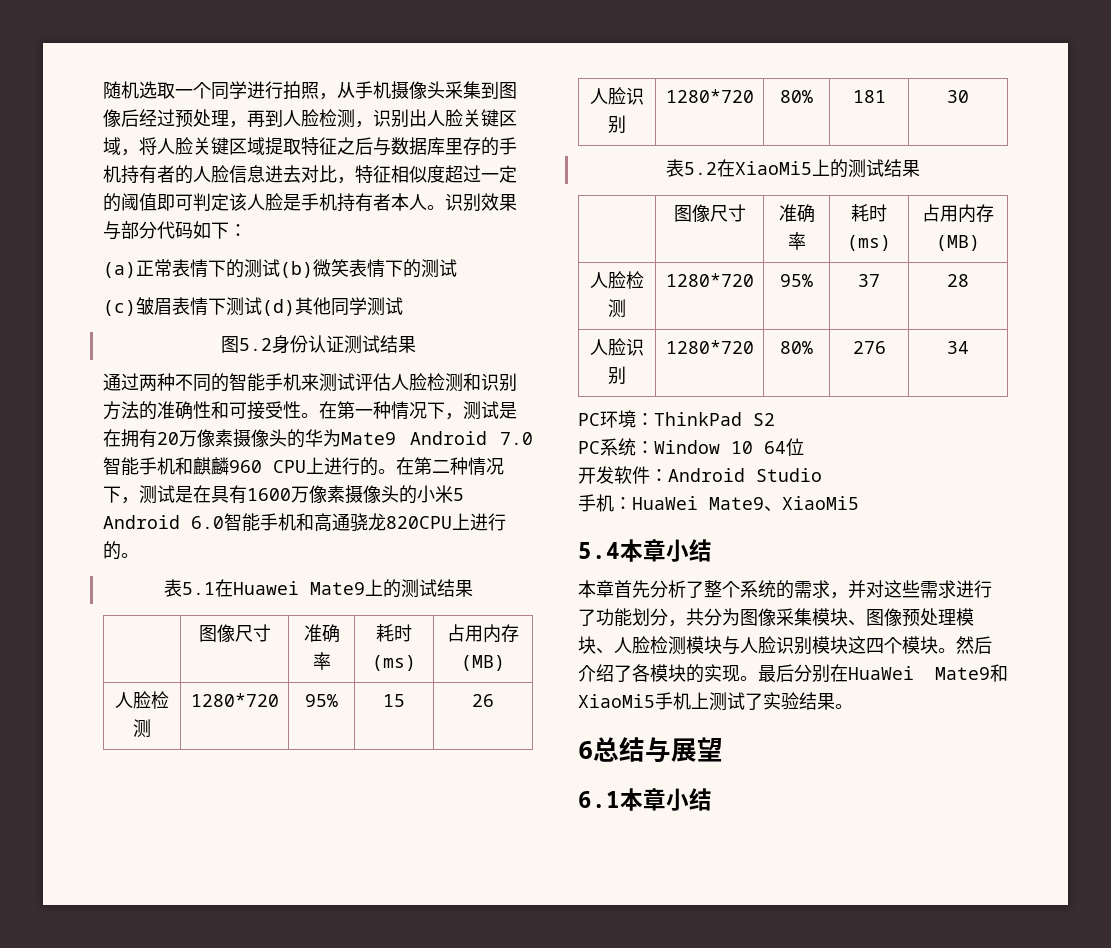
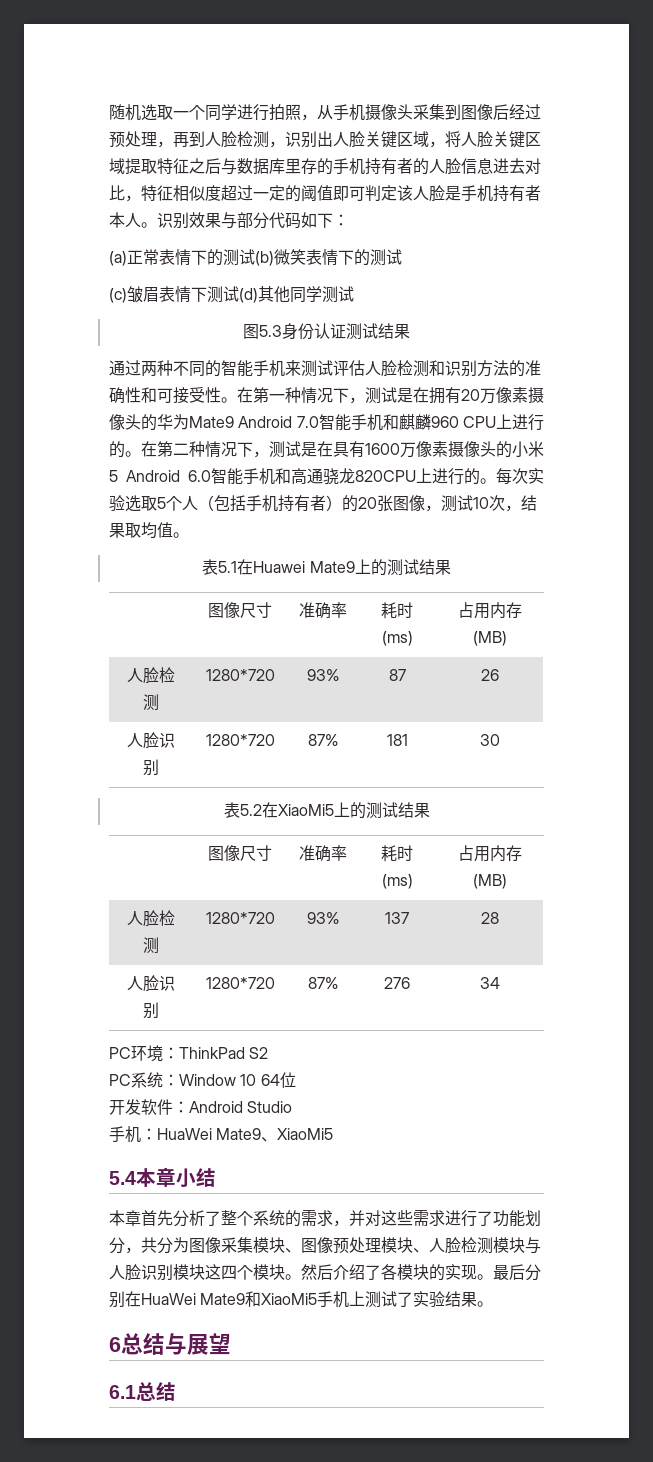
- 图5.2身份认证测试结果
+ 图5.3身份认证测试结果
+ 每次实验选取5个人（包括手机持有者）的20张图像，测试10次，结果取均值。
- 人脸检测 | 1280*720 | 95% | 15 | 26
+ 人脸检测 | 1280*720 | 93% | 87 | 26
- 人脸识别 | 1280*720 | 80% | 181 | 30
+ 人脸识别 | 1280*720 | 87% | 181 | 30
- 人脸检测 | 1280*720 | 95% | 37 | 28
+ 人脸检测 | 1280*720 | 93% | 137 | 28
- 人脸识别 | 1280*720 | 80% | 276 | 34
+ 人脸识别 | 1280*720 | 87% | 276 | 34
- 6.1本章小结
+ 6.1总结

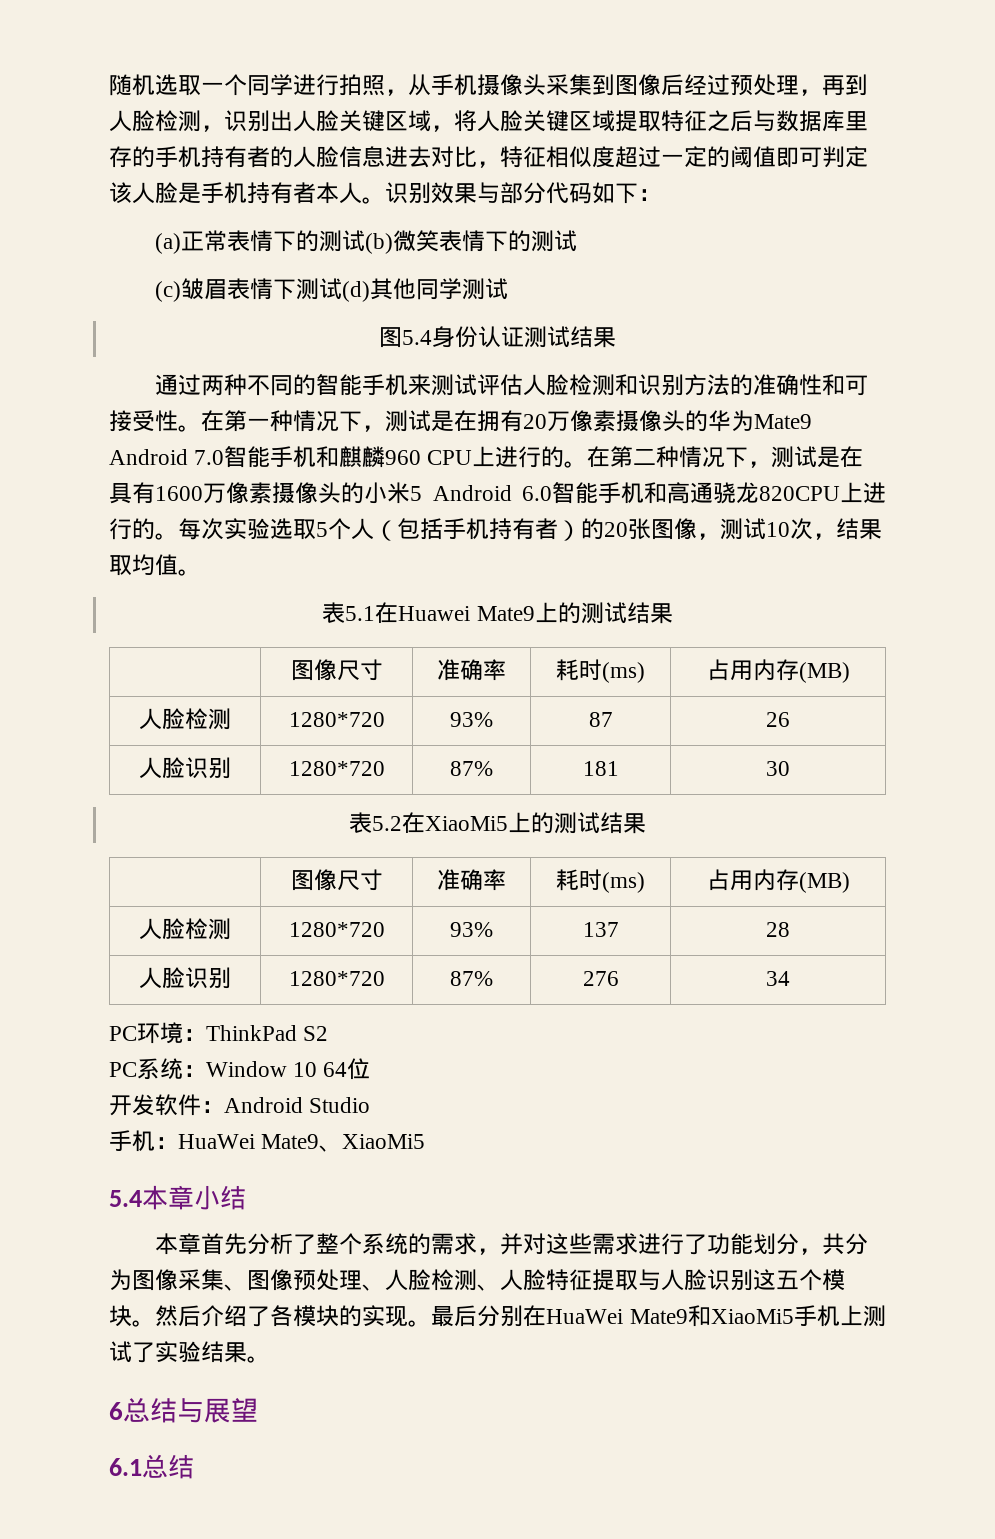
- 图5.3身份认证测试结果
+ 图5.4身份认证测试结果
- 本章首先分析了整个系统的需求，并对这些需求进行了功能划分，共分为图像采集模块、图像预处理模块、⼈脸检测模块与⼈脸识别模块这四个模块。
+ 本章首先分析了整个系统的需求，并对这些需求进行了功能划分，共分为图像采集、图像预处理、⼈脸检测、人脸特征提取与⼈脸识别这五个模块。

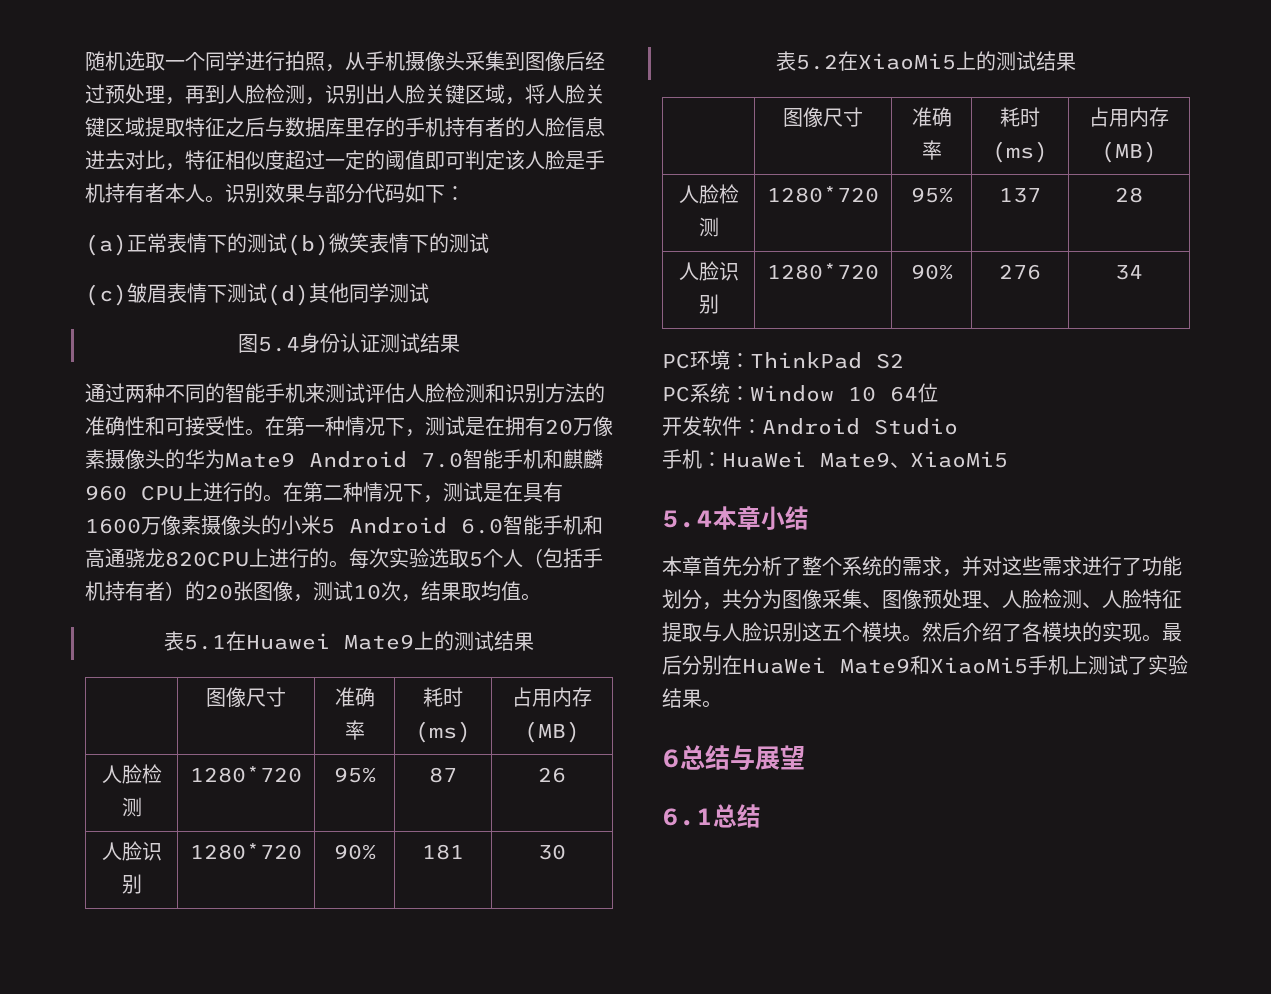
- 人脸检测 | 1280*720 | 93% | 87 | 26
+ 人脸检测 | 1280*720 | 95% | 87 | 26
- 人脸识别 | 1280*720 | 87% | 181 | 30
+ 人脸识别 | 1280*720 | 90% | 181 | 30
- 人脸检测 | 1280*720 | 93% | 137 | 28
+ 人脸检测 | 1280*720 | 95% | 137 | 28
- 人脸识别 | 1280*720 | 87% | 276 | 34
+ 人脸识别 | 1280*720 | 90% | 276 | 34

